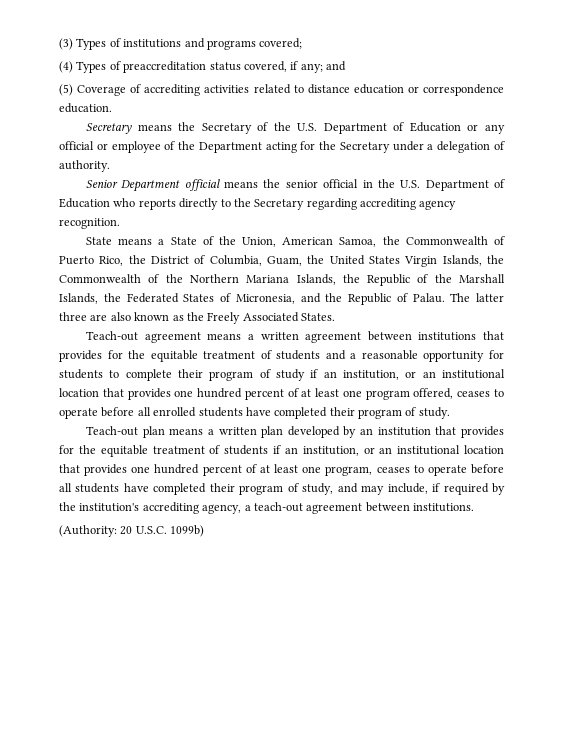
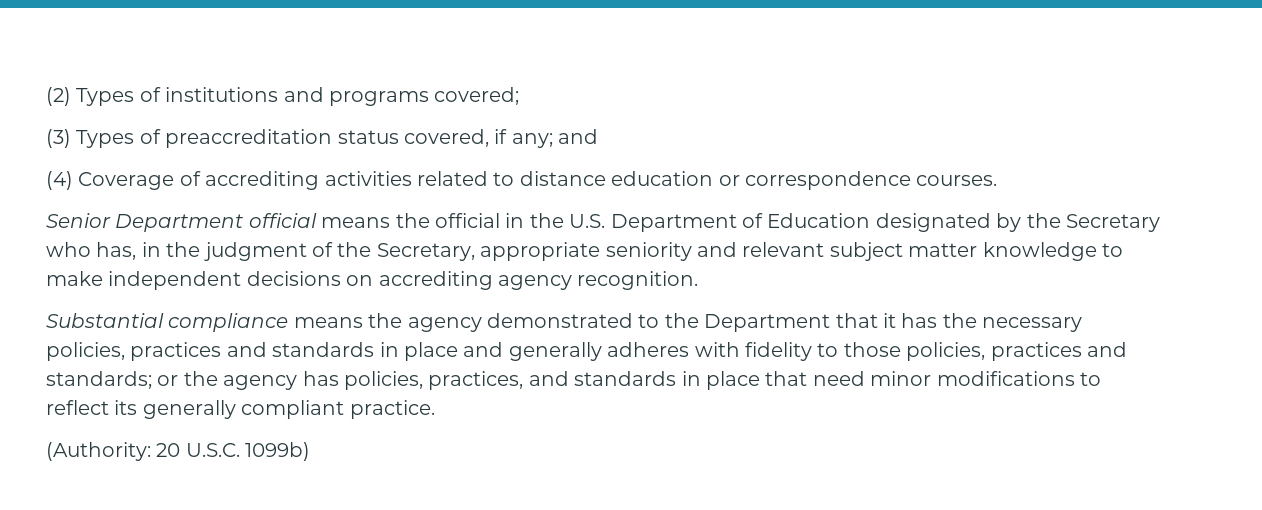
- (3) Types of institutions and programs covered;
+ (2) Types of institutions and programs covered;
- (4) Types of preaccreditation status covered, if any; and
+ (3) Types of preaccreditation status covered, if any; and
- (5) Coverage of accrediting activities related to distance education or correspondence education.
- Secretary means the Secretary of the U.S. Department of Education or any official or employee of the Department acting for the Secretary under a delegation of authority.
+ (4) Coverage of accrediting activities related to distance education or correspondence courses.
- Senior Department official means the senior official in the U.S. Department of Education who reports directly to the Secretary regarding accrediting agency recognition.
- State means a State of the Union, American Samoa, the Commonwealth of Puerto Rico, the District of Columbia, Guam, the United States Virgin Islands, the Commonwealth of the Northern Mariana Islands, the Republic of the Marshall Islands, the Federated States of Micronesia, and the Republic of Palau. The latter three are also known as the Freely Associated States.
- Teach-out agreement means a written agreement between institutions that provides for the equitable treatment of students and a reasonable opportunity for students to complete their program of study if an institution, or an institutional location that provides one hundred percent of at least one program offered, ceases to operate before all enrolled students have completed their program of study.
- Teach-out plan means a written plan developed by an institution that provides for the equitable treatment of students if an institution, or an institutional location that provides one hundred percent of at least one program, ceases to operate before all students have completed their program of study, and may include, if required by the institution's accrediting agency, a teach-out agreement between institutions.
+ Senior Department official means the official in the U.S. Department of Education designated by the Secretary who has, in the judgment of the Secretary, appropriate seniority and relevant subject matter knowledge to make independent decisions on accrediting agency recognition.
+ Substantial compliance means the agency demonstrated to the Department that it has the necessary policies, practices and standards in place and generally adheres with fidelity to those policies, practices and standards; or the agency has policies, practices, and standards in place that need minor modifications to reflect its generally compliant practice.

